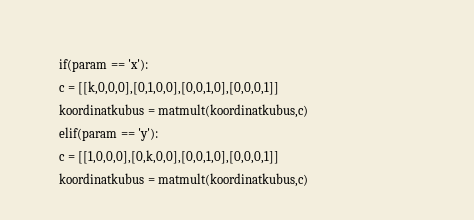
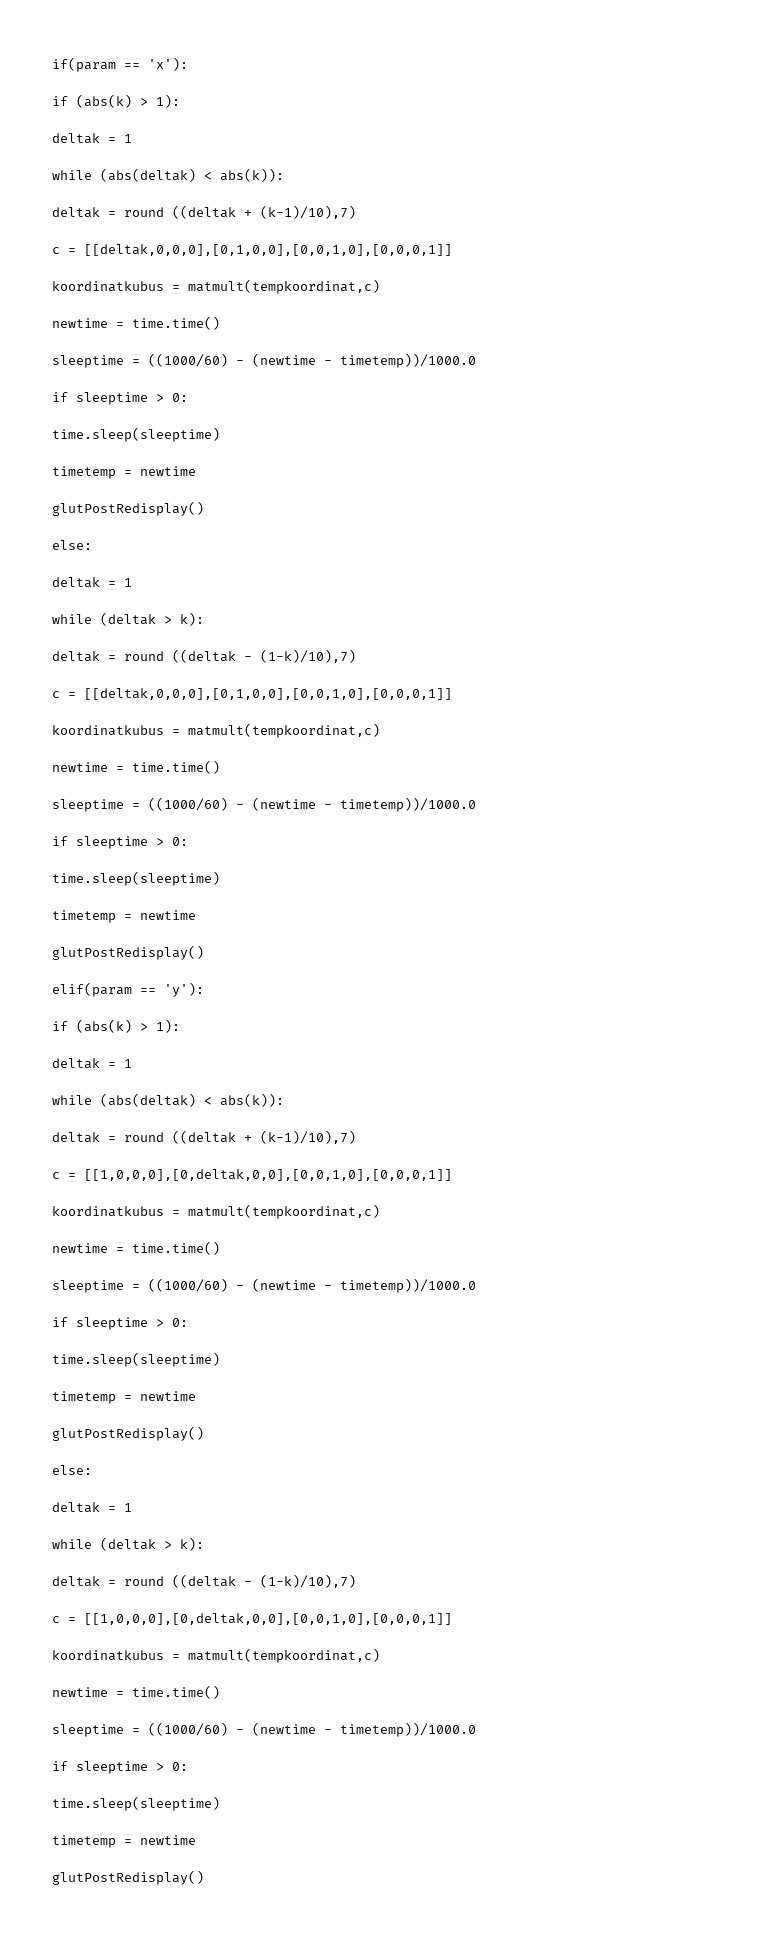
  if(param == 'x'):
- c = [[k,0,0,0],[0,1,0,0],[0,0,1,0],[0,0,0,1]]
- koordinatkubus = matmult(koordinatkubus,c)
+ if (abs(k) > 1):
+ deltak = 1
+ while (abs(deltak) < abs(k)):
+ deltak = round ((deltak + (k-1)/10),7)
+ c = [[deltak,0,0,0],[0,1,0,0],[0,0,1,0],[0,0,0,1]]
+ koordinatkubus = matmult(tempkoordinat,c)
+ newtime = time.time()
+ sleeptime = ((1000/60) - (newtime - timetemp))/1000.0
+ if sleeptime > 0:
+ time.sleep(sleeptime)
+ timetemp = newtime
+ glutPostRedisplay()
+ else:
+ deltak = 1
+ while (deltak > k):
+ deltak = round ((deltak - (1-k)/10),7)
+ c = [[deltak,0,0,0],[0,1,0,0],[0,0,1,0],[0,0,0,1]]
+ koordinatkubus = matmult(tempkoordinat,c)
+ newtime = time.time()
+ sleeptime = ((1000/60) - (newtime - timetemp))/1000.0
+ if sleeptime > 0:
+ time.sleep(sleeptime)
+ timetemp = newtime
+ glutPostRedisplay()
  elif(param == 'y'):
- c = [[1,0,0,0],[0,k,0,0],[0,0,1,0],[0,0,0,1]]
- koordinatkubus = matmult(koordinatkubus,c)
+ if (abs(k) > 1):
+ deltak = 1
+ while (abs(deltak) < abs(k)):
+ deltak = round ((deltak + (k-1)/10),7)
+ c = [[1,0,0,0],[0,deltak,0,0],[0,0,1,0],[0,0,0,1]]
+ koordinatkubus = matmult(tempkoordinat,c)
+ newtime = time.time()
+ sleeptime = ((1000/60) - (newtime - timetemp))/1000.0
+ if sleeptime > 0:
+ time.sleep(sleeptime)
+ timetemp = newtime
+ glutPostRedisplay()
+ else:
+ deltak = 1
+ while (deltak > k):
+ deltak = round ((deltak - (1-k)/10),7)
+ c = [[1,0,0,0],[0,deltak,0,0],[0,0,1,0],[0,0,0,1]]
+ koordinatkubus = matmult(tempkoordinat,c)
+ newtime = time.time()
+ sleeptime = ((1000/60) - (newtime - timetemp))/1000.0
+ if sleeptime > 0:
+ time.sleep(sleeptime)
+ timetemp = newtime
+ glutPostRedisplay()

